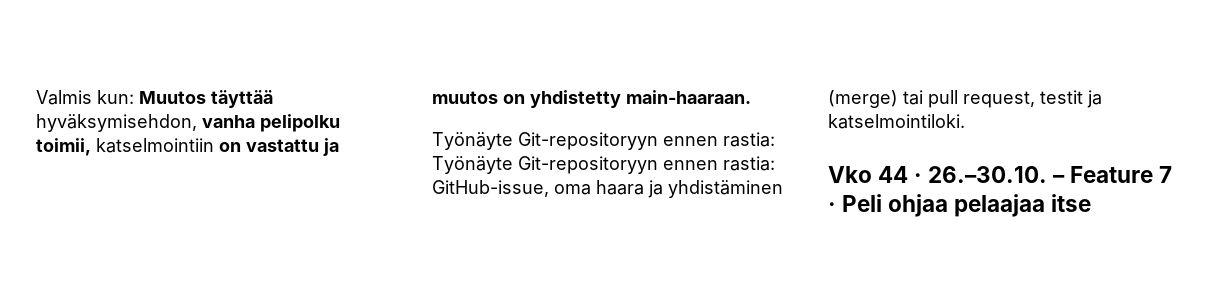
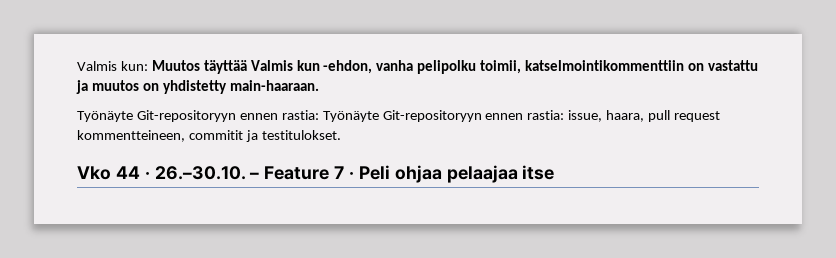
- Valmis kun: Muutos täyttää hyväksymisehdon, vanha pelipolku toimii, katselmointiin on vastattu ja muutos on yhdistetty main-haaraan.
+ Valmis kun: Muutos täyttää Valmis kun -ehdon, vanha pelipolku toimii, katselmointikommenttiin on vastattu ja muutos on yhdistetty main-haaraan.
- Työnäyte Git-repositoryyn ennen rastia: Työnäyte Git-repositoryyn ennen rastia: GitHub-issue, oma haara ja yhdistäminen (merge) tai pull request, testit ja katselmointiloki.
+ Työnäyte Git-repositoryyn ennen rastia: Työnäyte Git-repositoryyn ennen rastia: issue, haara, pull request kommentteineen, commitit ja testitulokset.

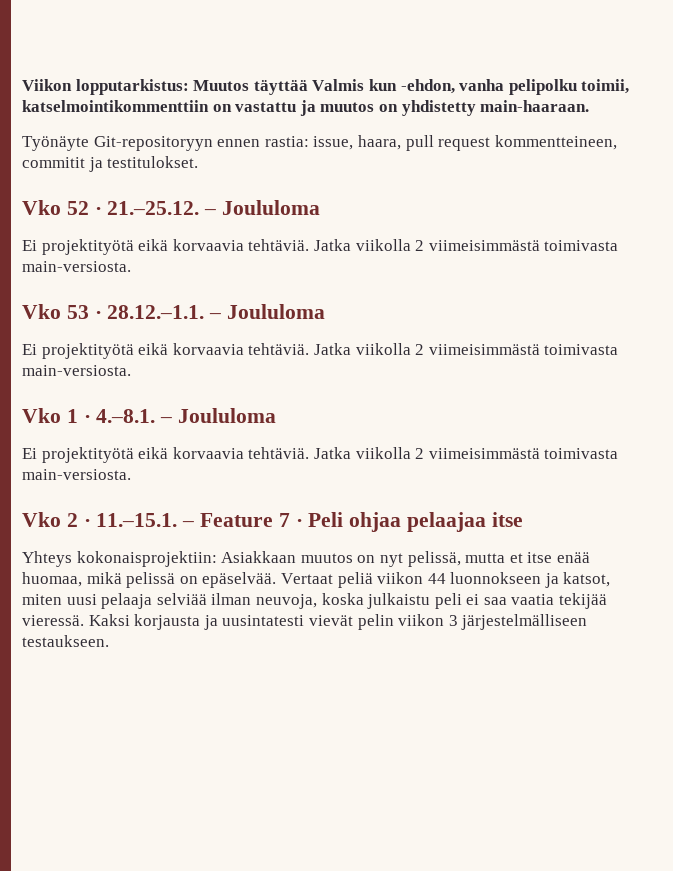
- Valmis kun: Muutos täyttää Valmis kun -ehdon, vanha pelipolku toimii, katselmointikommenttiin on vastattu ja muutos on yhdistetty main-haaraan.
+ Viikon lopputarkistus: Muutos täyttää Valmis kun -ehdon, vanha pelipolku toimii, katselmointikommenttiin on vastattu ja muutos on yhdistetty main-haaraan.
- Työnäyte Git-repositoryyn ennen rastia: Työnäyte Git-repositoryyn ennen rastia: issue, haara, pull request kommentteineen, commitit ja testitulokset.
+ Työnäyte Git-repositoryyn ennen rastia: issue, haara, pull request kommentteineen, commitit ja testitulokset.
- Vko 44 · 26.–30.10. – Feature 7 · Peli ohjaa pelaajaa itse
+ Vko 52 · 21.–25.12. – Joululoma
+ Ei projektityötä eikä korvaavia tehtäviä. Jatka viikolla 2 viimeisimmästä toimivasta main-versiosta.
+ Vko 53 · 28.12.–1.1. – Joululoma
+ Ei projektityötä eikä korvaavia tehtäviä. Jatka viikolla 2 viimeisimmästä toimivasta main-versiosta.
+ Vko 1 · 4.–8.1. – Joululoma
+ Ei projektityötä eikä korvaavia tehtäviä. Jatka viikolla 2 viimeisimmästä toimivasta main-versiosta.
+ Vko 2 · 11.–15.1. – Feature 7 · Peli ohjaa pelaajaa itse
+ Yhteys kokonaisprojektiin: Asiakkaan muutos on nyt pelissä, mutta et itse enää huomaa, mikä pelissä on epäselvää. Vertaat peliä viikon 44 luonnokseen ja katsot, miten uusi pelaaja selviää ilman neuvoja, koska julkaistu peli ei saa vaatia tekijää vieressä. Kaksi korjausta ja uusintatesti vievät pelin viikon 3 järjestelmälliseen testaukseen.

